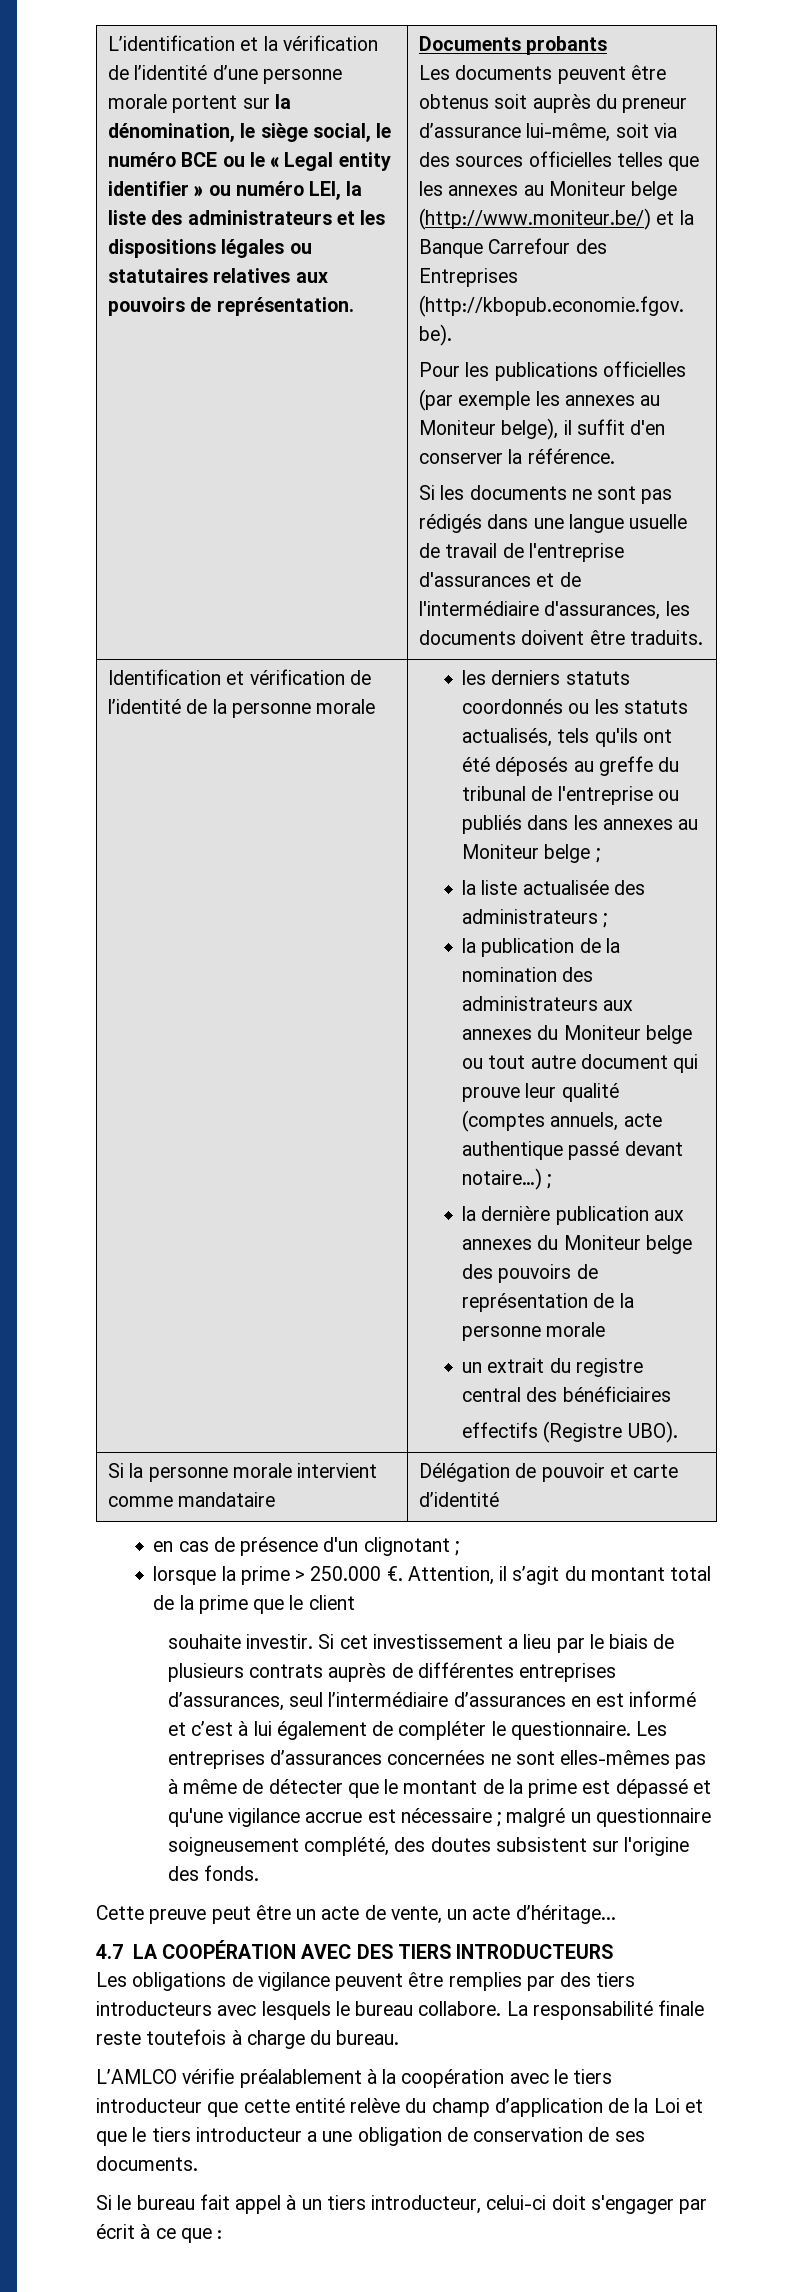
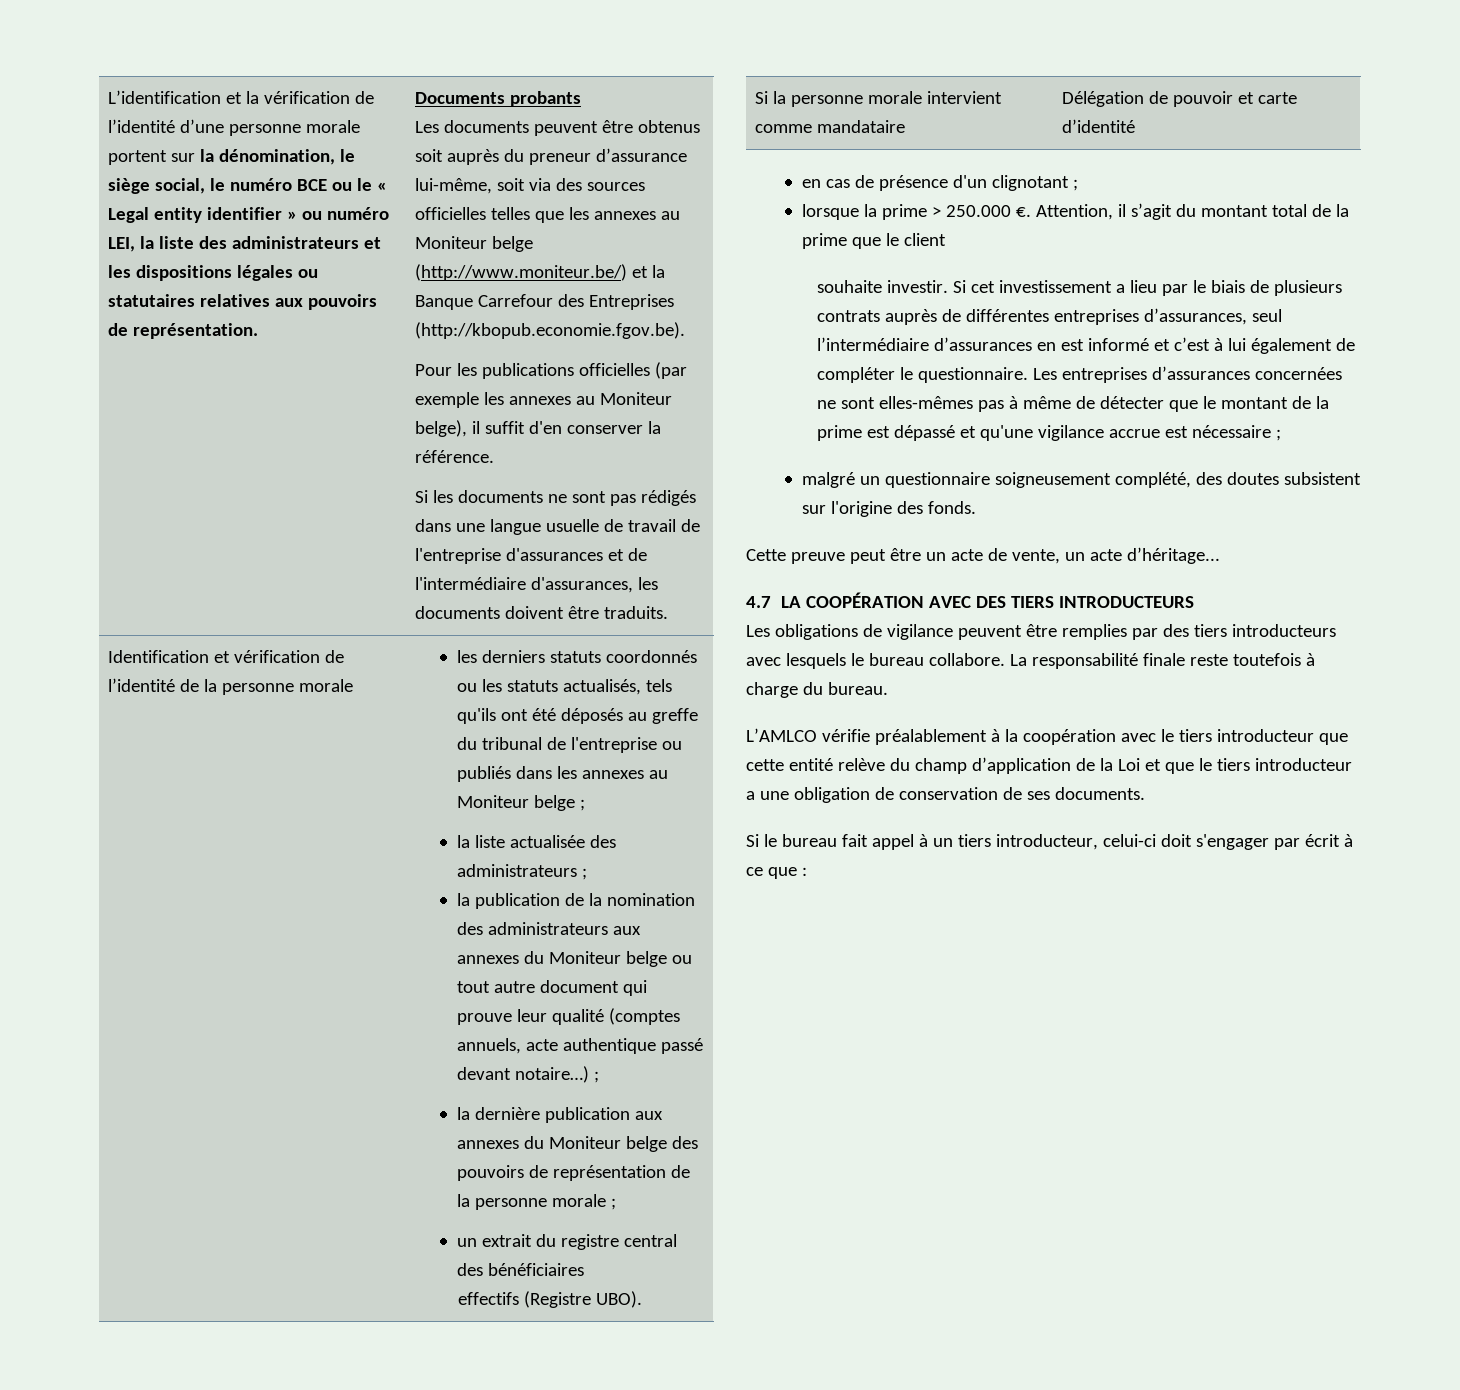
- la dernière publication aux annexes du Moniteur belge des pouvoirs de représentation de la personne morale
+ la dernière publication aux annexes du Moniteur belge des pouvoirs de représentation de la personne morale ;
- Les entreprises d’assurances concernées ne sont elles-mêmes pas à même de détecter que le montant de la prime est dépassé et qu'une vigilance accrue est nécessaire ; malgré un questionnaire soigneusement complété, des doutes subsistent sur l'origine des fonds.
+ Les entreprises d’assurances concernées ne sont elles-mêmes pas à même de détecter que le montant de la prime est dépassé et qu'une vigilance accrue est nécessaire ;
+ malgré un questionnaire soigneusement complété, des doutes subsistent sur l'origine des fonds.

